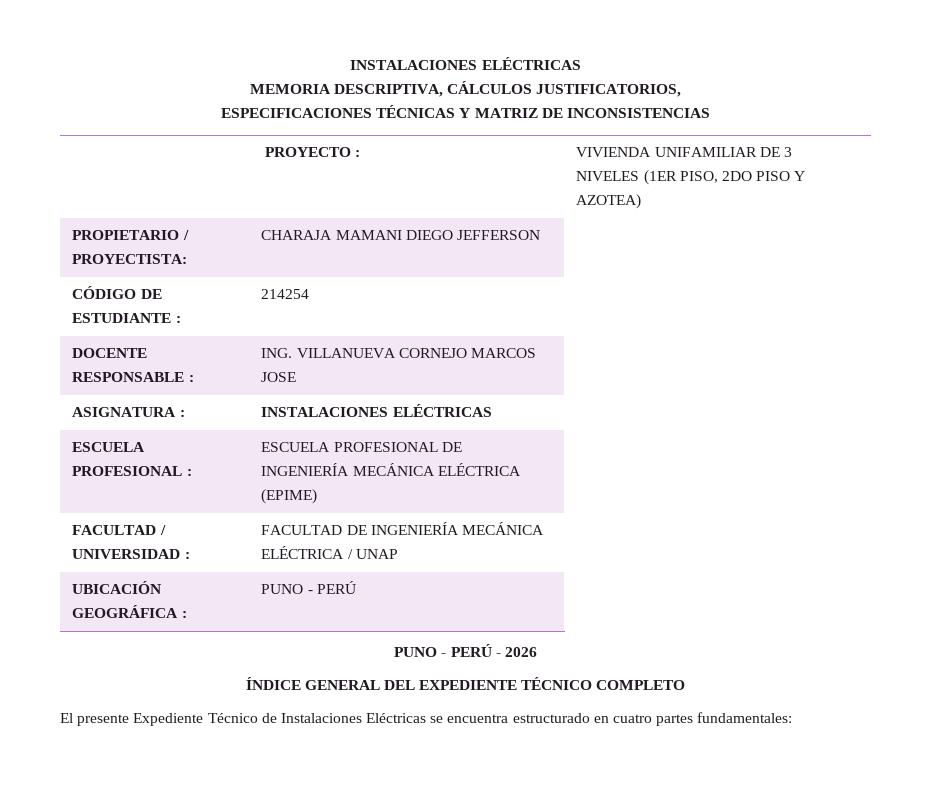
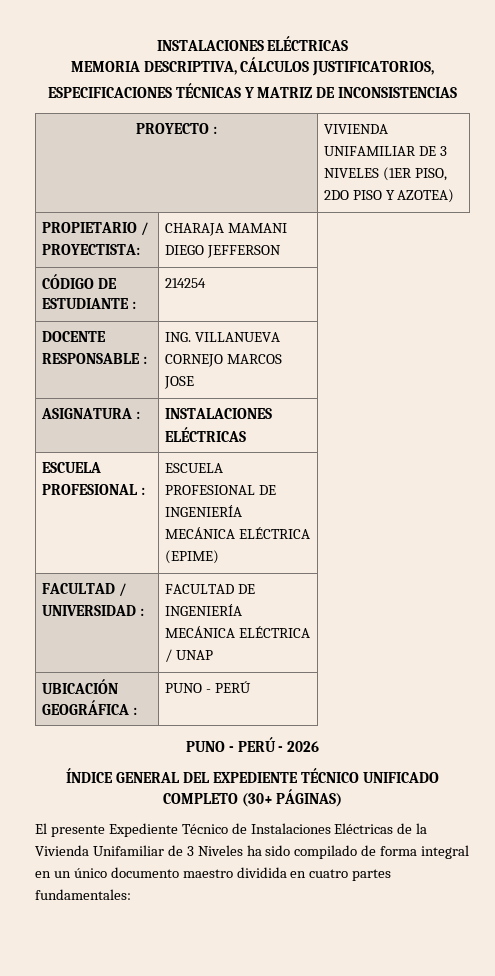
- ÍNDICE GENERAL DEL EXPEDIENTE TÉCNICO COMPLETO
+ ÍNDICE GENERAL DEL EXPEDIENTE TÉCNICO UNIFICADO COMPLETO (30+ PÁGINAS)
- El presente Expediente Técnico de Instalaciones Eléctricas se encuentra estructurado en cuatro partes fundamentales:
+ El presente Expediente Técnico de Instalaciones Eléctricas de la Vivienda Unifamiliar de 3 Niveles ha sido compilado de forma integral en un único documento maestro dividida en cuatro partes fundamentales:

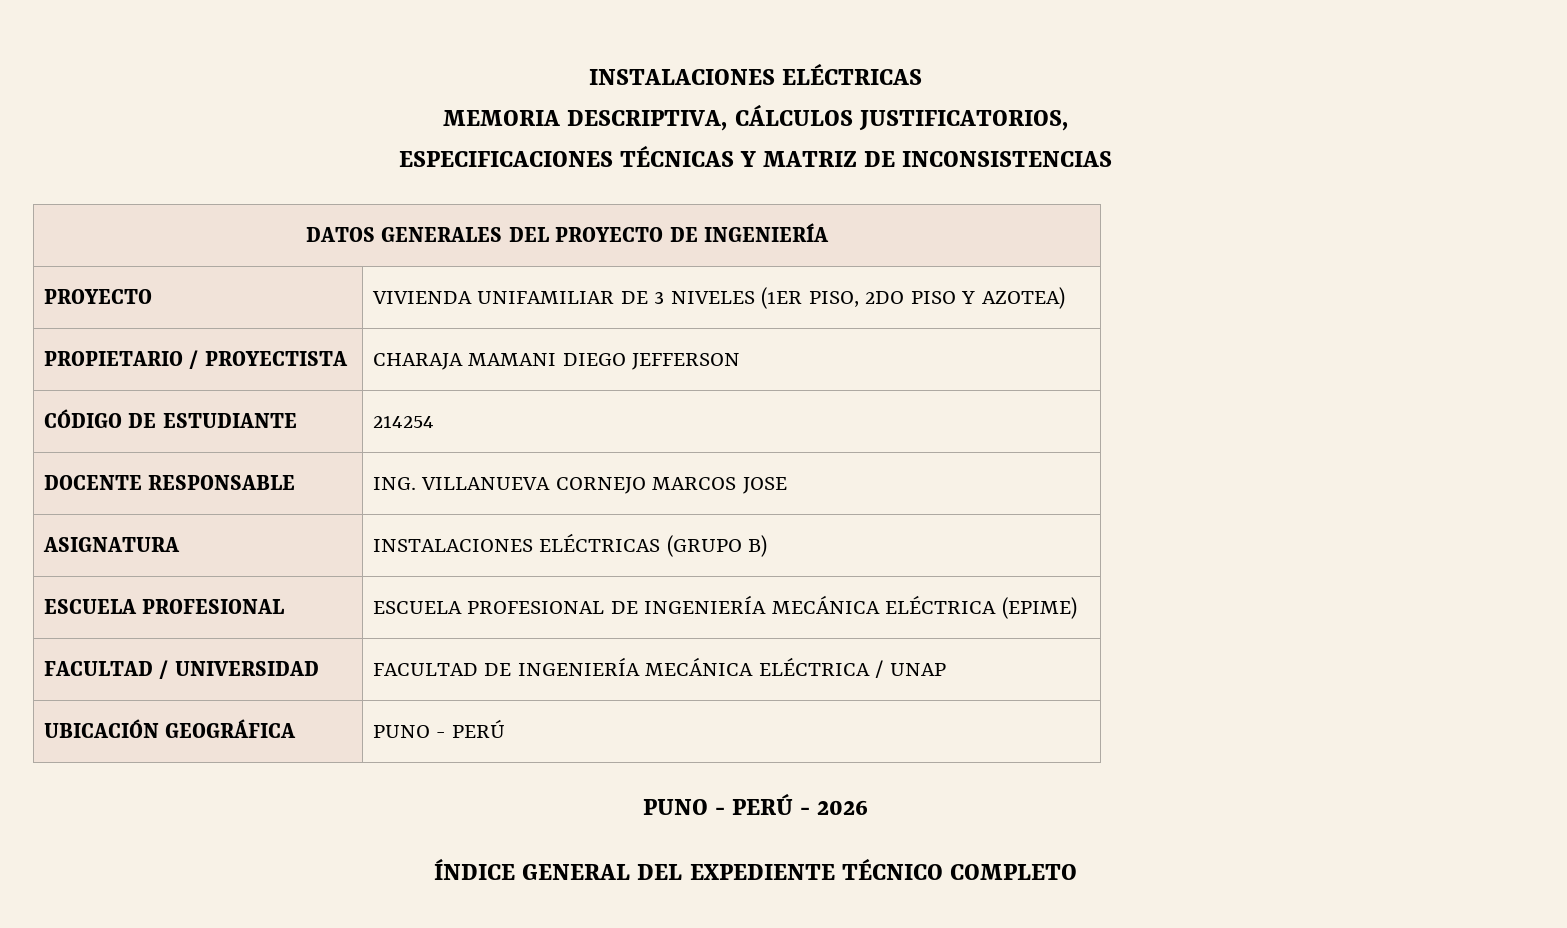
- PROYECTO : | VIVIENDA UNIFAMILIAR DE 3 NIVELES (1ER PISO, 2DO PISO Y AZOTEA)
+ DATOS GENERALES DEL PROYECTO DE INGENIERÍA
+ PROYECTO | VIVIENDA UNIFAMILIAR DE 3 NIVELES (1ER PISO, 2DO PISO Y AZOTEA)
- PROPIETARIO / PROYECTISTA: | CHARAJA MAMANI DIEGO JEFFERSON
+ PROPIETARIO / PROYECTISTA | CHARAJA MAMANI DIEGO JEFFERSON
- CÓDIGO DE ESTUDIANTE : | 214254
+ CÓDIGO DE ESTUDIANTE | 214254
- DOCENTE RESPONSABLE : | ING. VILLANUEVA CORNEJO MARCOS JOSE
+ DOCENTE RESPONSABLE | ING. VILLANUEVA CORNEJO MARCOS JOSE
- ASIGNATURA : | INSTALACIONES ELÉCTRICAS
- ESCUELA PROFESIONAL : | ESCUELA PROFESIONAL DE INGENIERÍA MECÁNICA ELÉCTRICA (EPIME)
+ ASIGNATURA | INSTALACIONES ELÉCTRICAS (GRUPO B)
+ ESCUELA PROFESIONAL | ESCUELA PROFESIONAL DE INGENIERÍA MECÁNICA ELÉCTRICA (EPIME)
- FACULTAD / UNIVERSIDAD : | FACULTAD DE INGENIERÍA MECÁNICA ELÉCTRICA / UNAP
+ FACULTAD / UNIVERSIDAD | FACULTAD DE INGENIERÍA MECÁNICA ELÉCTRICA / UNAP
- UBICACIÓN GEOGRÁFICA : | PUNO - PERÚ
+ UBICACIÓN GEOGRÁFICA | PUNO - PERÚ
- ÍNDICE GENERAL DEL EXPEDIENTE TÉCNICO UNIFICADO COMPLETO (30+ PÁGINAS)
- El presente Expediente Técnico de Instalaciones Eléctricas de la Vivienda Unifamiliar de 3 Niveles ha sido compilado de forma integral en un único documento maestro dividida en cuatro partes fundamentales:
+ ÍNDICE GENERAL DEL EXPEDIENTE TÉCNICO COMPLETO

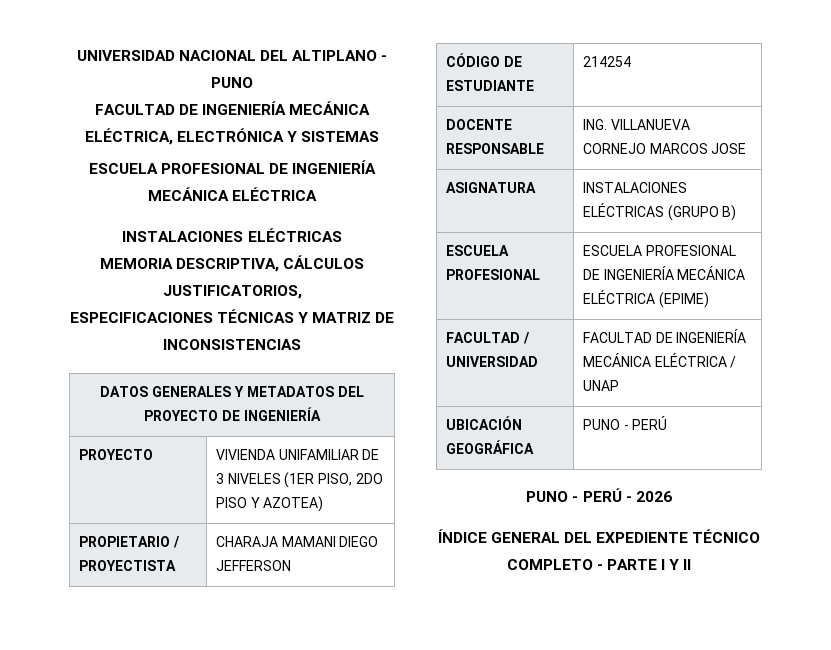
+ UNIVERSIDAD NACIONAL DEL ALTIPLANO - PUNO
+ FACULTAD DE INGENIERÍA MECÁNICA ELÉCTRICA, ELECTRÓNICA Y SISTEMAS
+ ESCUELA PROFESIONAL DE INGENIERÍA MECÁNICA ELÉCTRICA
- DATOS GENERALES DEL PROYECTO DE INGENIERÍA
+ DATOS GENERALES Y METADATOS DEL PROYECTO DE INGENIERÍA
- ÍNDICE GENERAL DEL EXPEDIENTE TÉCNICO COMPLETO
+ ÍNDICE GENERAL DEL EXPEDIENTE TÉCNICO COMPLETO - PARTE I Y II

